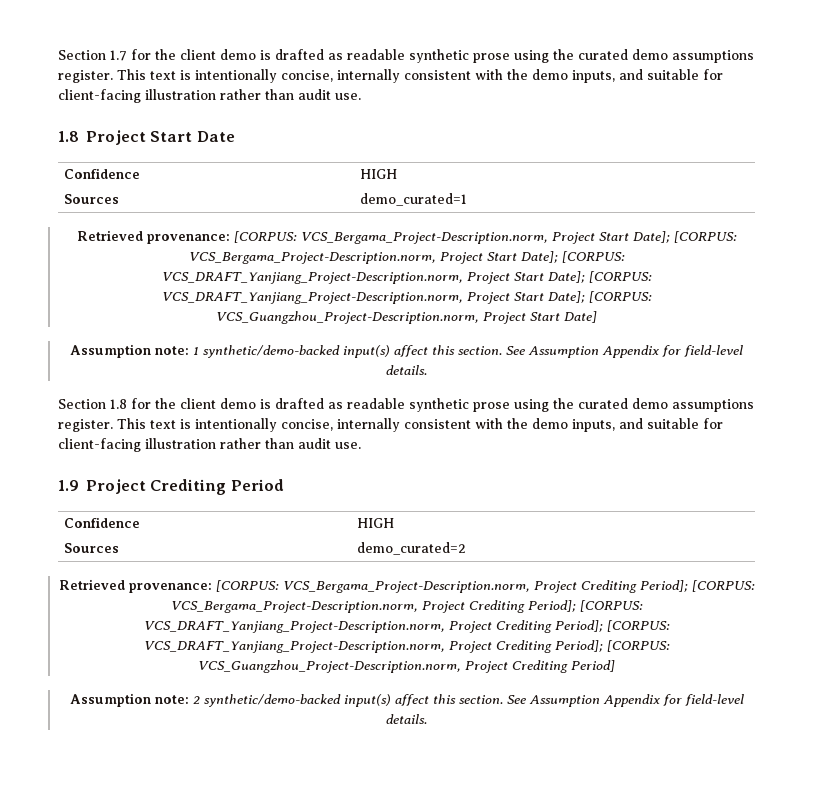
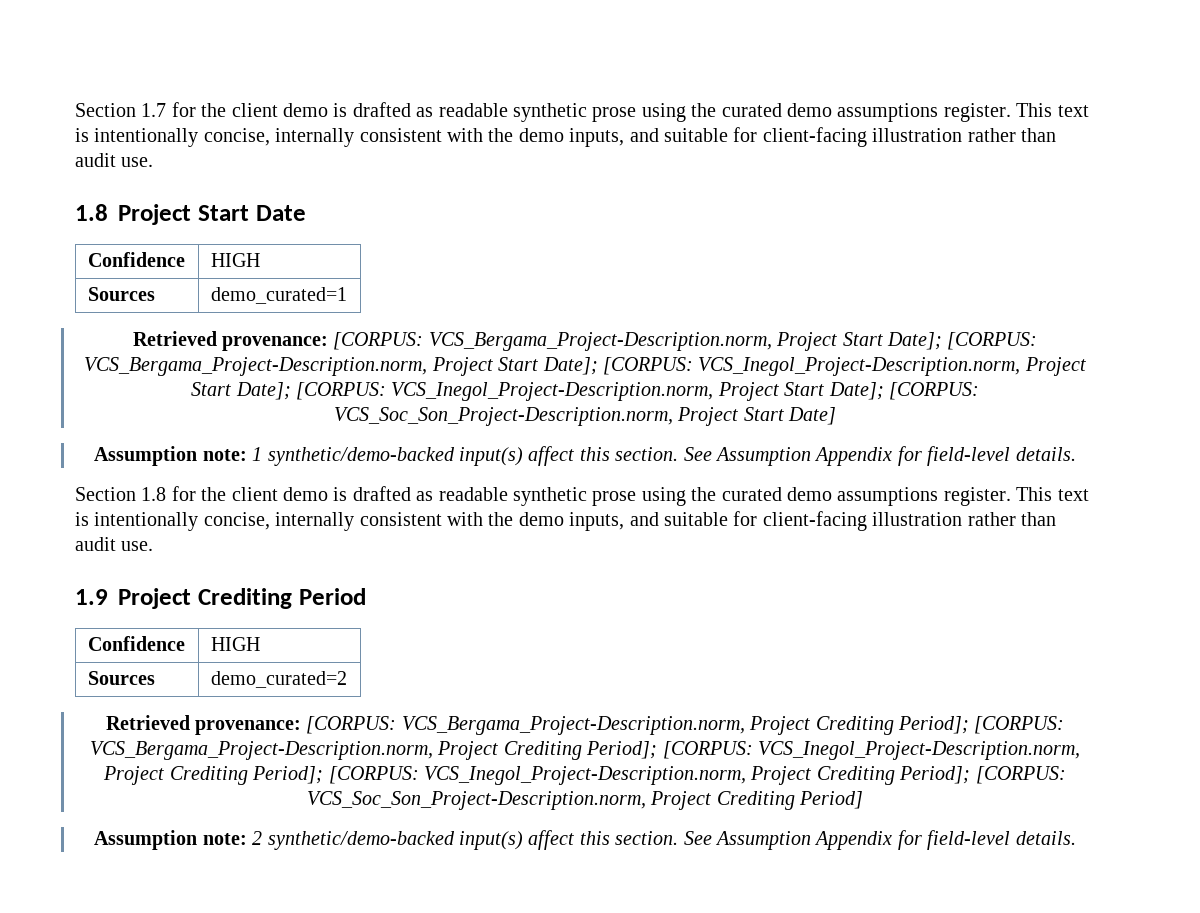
- Retrieved provenance: [CORPUS: VCS_Bergama_Project-Description.norm, Project Start Date]; [CORPUS: VCS_Bergama_Project-Description.norm, Project Start Date]; [CORPUS: VCS_DRAFT_Yanjiang_Project-Description.norm, Project Start Date]; [CORPUS: VCS_DRAFT_Yanjiang_Project-Description.norm, Project Start Date]; [CORPUS: VCS_Guangzhou_Project-Description.norm, Project Start Date]
+ Retrieved provenance: [CORPUS: VCS_Bergama_Project-Description.norm, Project Start Date]; [CORPUS: VCS_Bergama_Project-Description.norm, Project Start Date]; [CORPUS: VCS_Inegol_Project-Description.norm, Project Start Date]; [CORPUS: VCS_Inegol_Project-Description.norm, Project Start Date]; [CORPUS: VCS_Soc_Son_Project-Description.norm, Project Start Date]
- Retrieved provenance: [CORPUS: VCS_Bergama_Project-Description.norm, Project Crediting Period]; [CORPUS: VCS_Bergama_Project-Description.norm, Project Crediting Period]; [CORPUS: VCS_DRAFT_Yanjiang_Project-Description.norm, Project Crediting Period]; [CORPUS: VCS_DRAFT_Yanjiang_Project-Description.norm, Project Crediting Period]; [CORPUS: VCS_Guangzhou_Project-Description.norm, Project Crediting Period]
+ Retrieved provenance: [CORPUS: VCS_Bergama_Project-Description.norm, Project Crediting Period]; [CORPUS: VCS_Bergama_Project-Description.norm, Project Crediting Period]; [CORPUS: VCS_Inegol_Project-Description.norm, Project Crediting Period]; [CORPUS: VCS_Inegol_Project-Description.norm, Project Crediting Period]; [CORPUS: VCS_Soc_Son_Project-Description.norm, Project Crediting Period]

